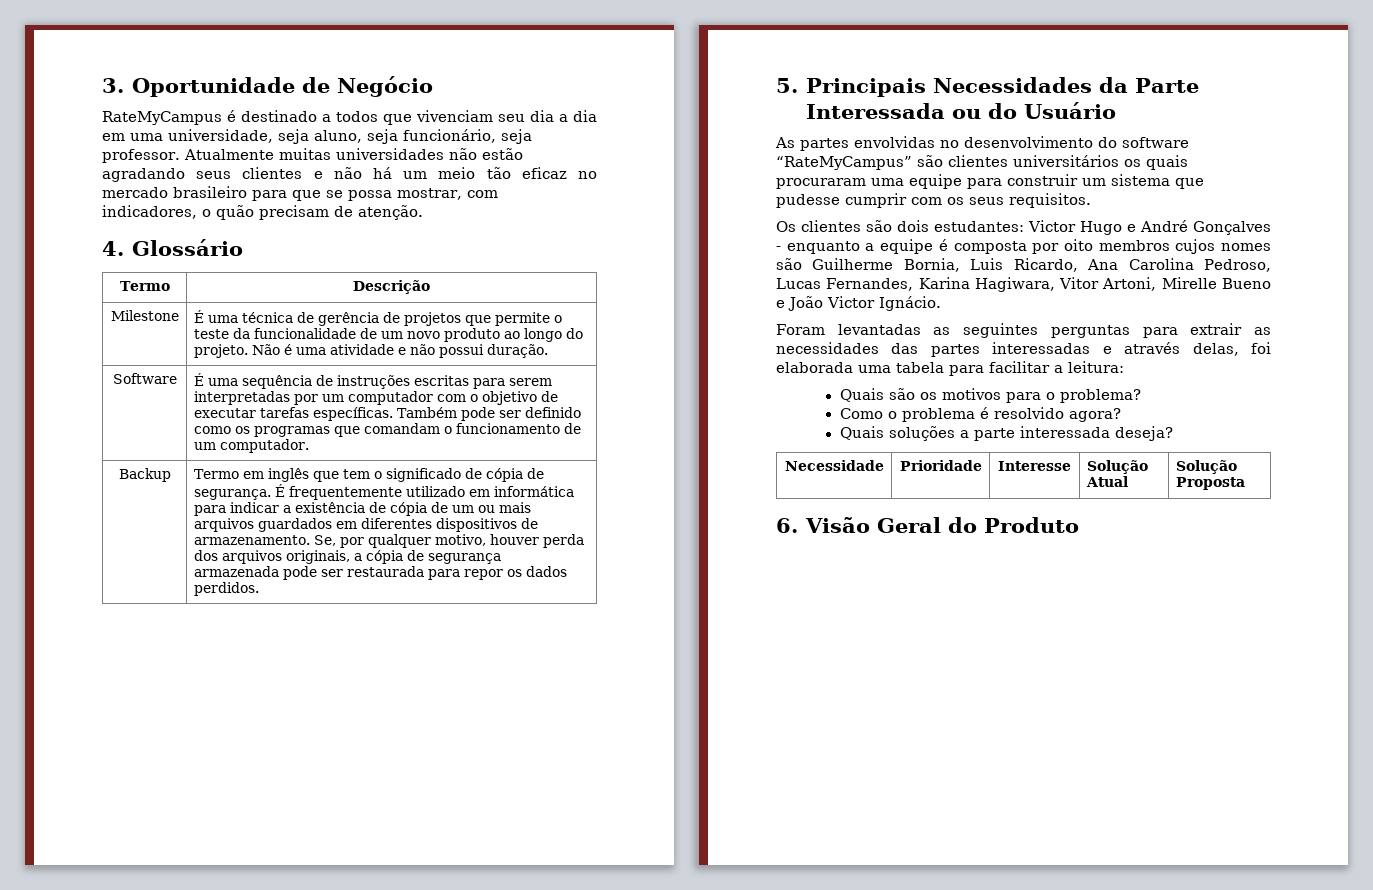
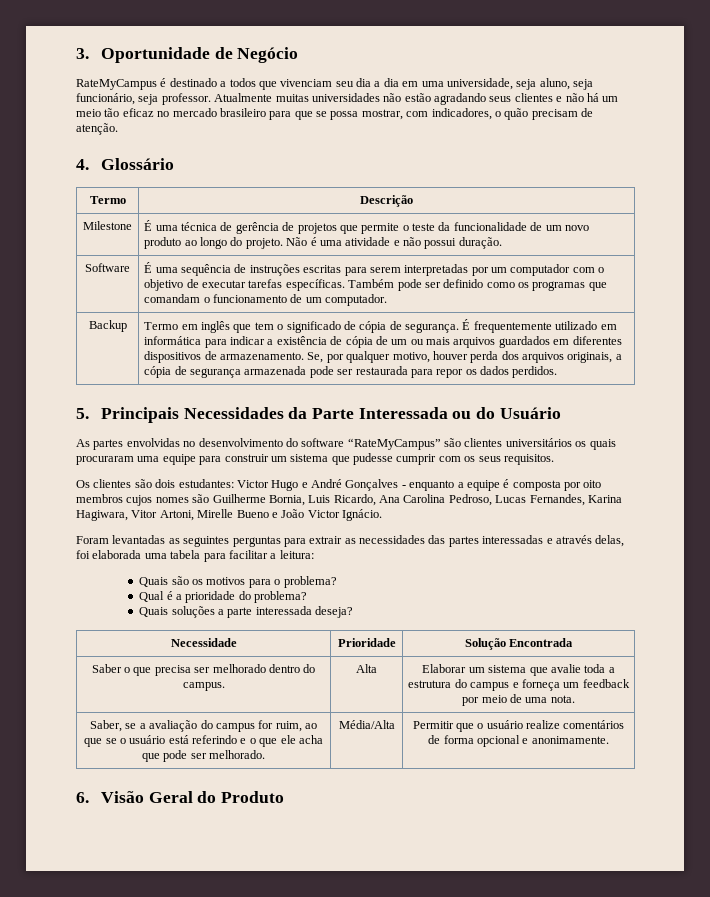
- Como o problema é resolvido agora?
+ Qual é a prioridade do problema?
- Necessidade | Prioridade | Interesse | Solução Atual | Solução Proposta
+ Necessidade | Prioridade | Solução Encontrada
+ Saber o que precisa ser melhorado dentro do campus. | Alta | Elaborar um sistema que avalie toda a estrutura do campus e forneça um feedback por meio de uma nota.
+ Saber, se a avaliação do campus for ruim, ao que se o usuário está referindo e o que ele acha que pode ser melhorado. | Média/Alta | Permitir que o usuário realize comentários de forma opcional e anonimamente.

